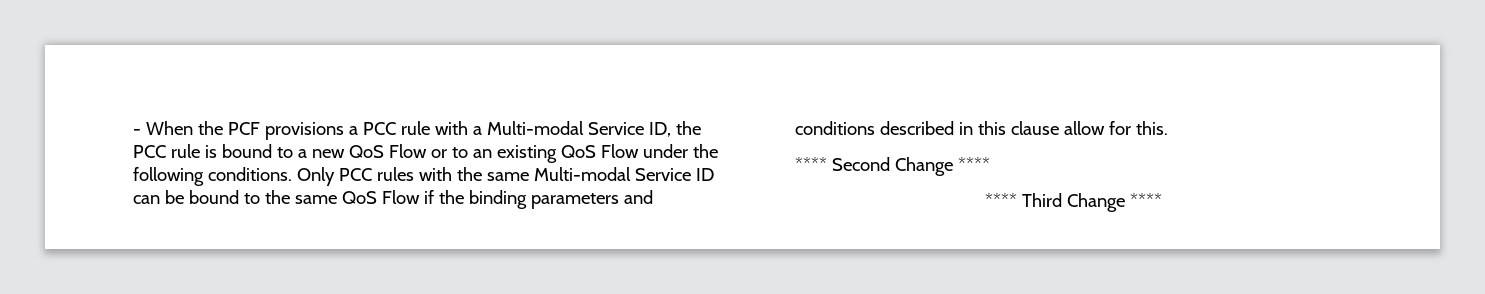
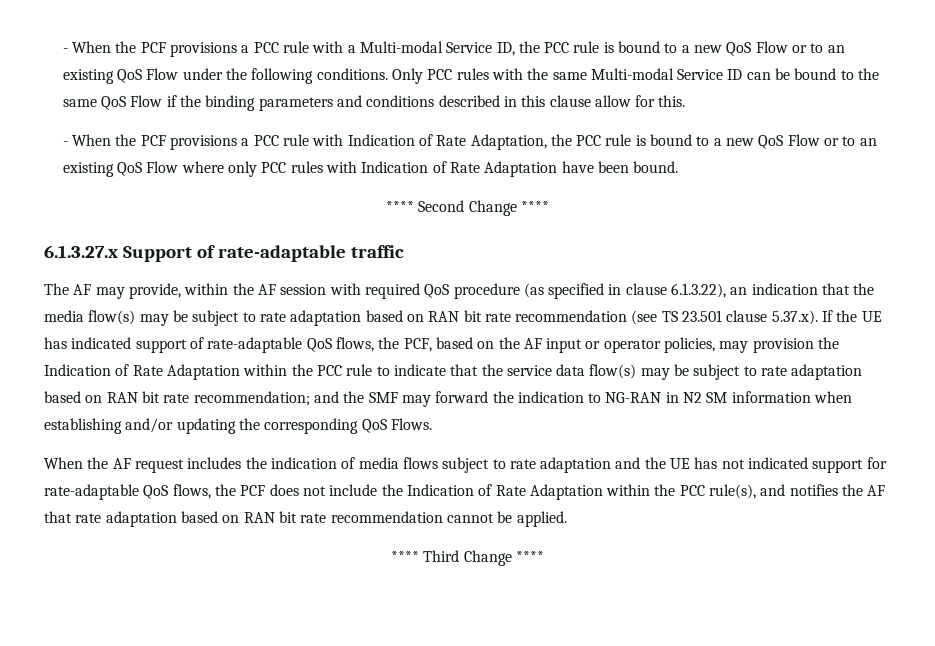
+ - When the PCF provisions a PCC rule with Indication of Rate Adaptation, the PCC rule is bound to a new QoS Flow or to an existing QoS Flow where only PCC rules with Indication of Rate Adaptation have been bound.
  **** Second Change ****
+ 6.1.3.27.x Support of rate-adaptable traffic
+ The AF may provide, within the AF session with required QoS procedure (as specified in clause 6.1.3.22), an indication that the media flow(s) may be subject to rate adaptation based on RAN bit rate recommendation (see TS 23.501 clause 5.37.x). If the UE has indicated support of rate-adaptable QoS flows, the PCF, based on the AF input or operator policies, may provision the Indication of Rate Adaptation within the PCC rule to indicate that the service data flow(s) may be subject to rate adaptation based on RAN bit rate recommendation; and the SMF may forward the indication to NG-RAN in N2 SM information when establishing and/or updating the corresponding QoS Flows.
+ When the AF request includes the indication of media flows subject to rate adaptation and the UE has not indicated support for rate-adaptable QoS flows, the PCF does not include the Indication of Rate Adaptation within the PCC rule(s), and notifies the AF that rate adaptation based on RAN bit rate recommendation cannot be applied.

